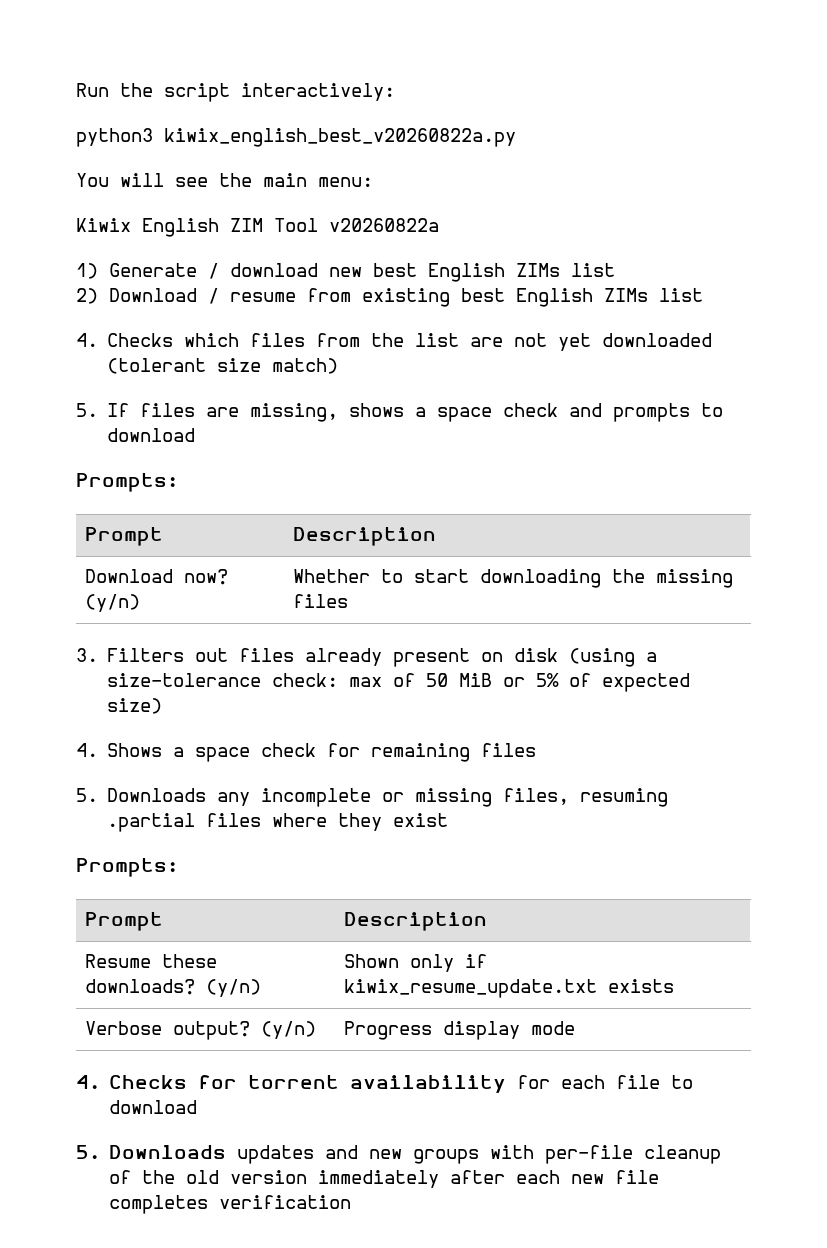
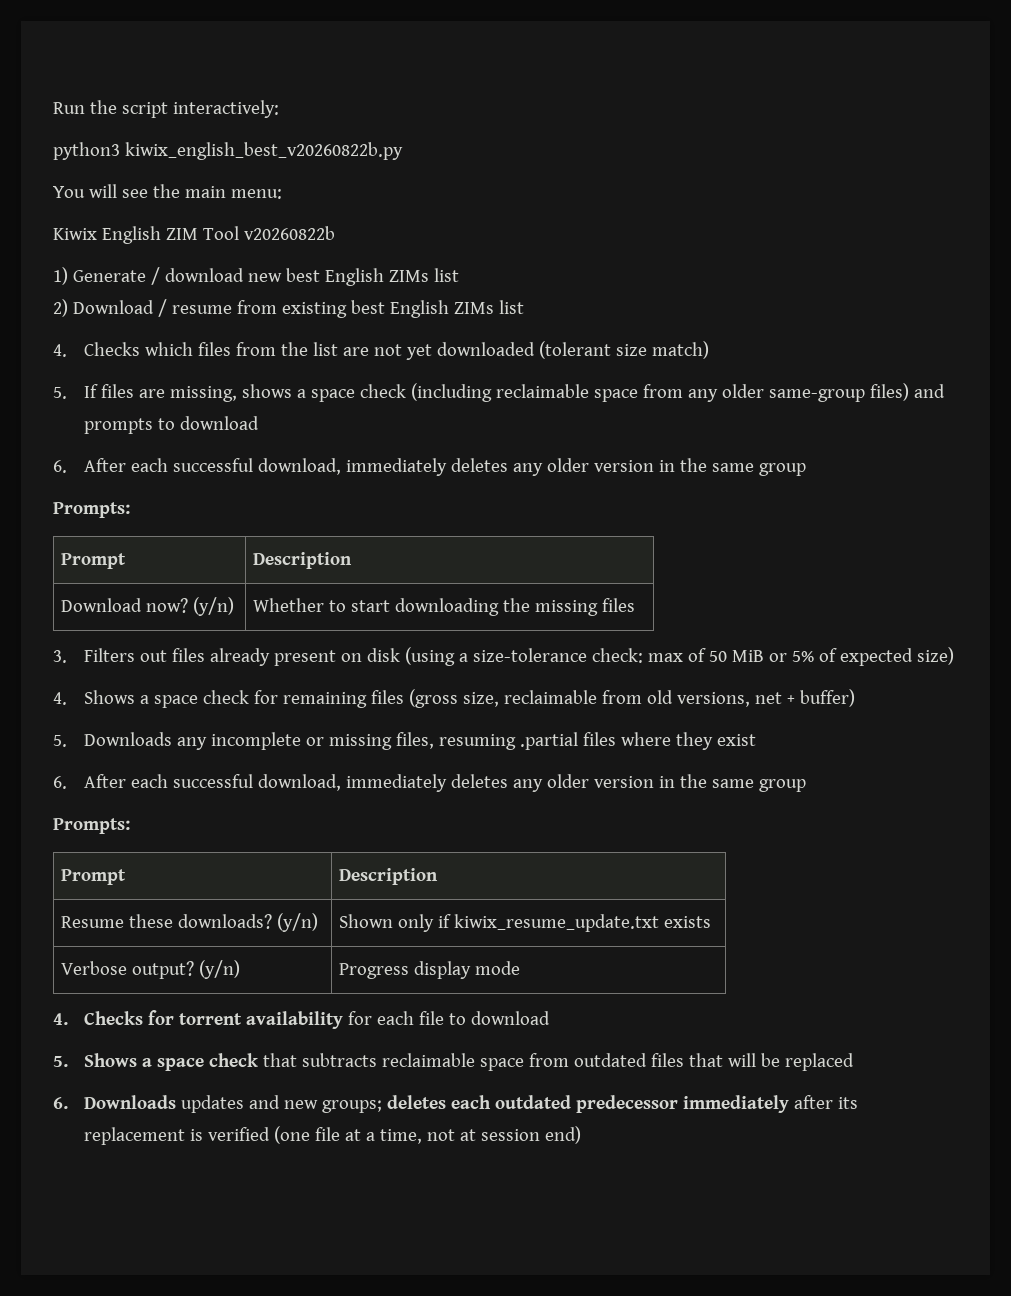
- python3 kiwix_english_best_v20260822a.py
+ python3 kiwix_english_best_v20260822b.py
- Kiwix English ZIM Tool v20260822a
+ Kiwix English ZIM Tool v20260822b
- 5. If files are missing, shows a space check and prompts to download
+ 5. If files are missing, shows a space check (including reclaimable space from any older same-group files) and prompts to download
+ 6. After each successful download, immediately deletes any older version in the same group
- 4. Shows a space check for remaining files
+ 4. Shows a space check for remaining files (gross size, reclaimable from old versions, net + buffer)
  5. Downloads any incomplete or missing files, resuming .partial files where they exist
+ 6. After each successful download, immediately deletes any older version in the same group
- 5. Downloads updates and new groups with per-file cleanup of the old version immediately after each new file completes verification
+ 5. Shows a space check that subtracts reclaimable space from outdated files that will be replaced
+ 6. Downloads updates and new groups; deletes each outdated predecessor immediately after its replacement is verified (one file at a time, not at session end)

